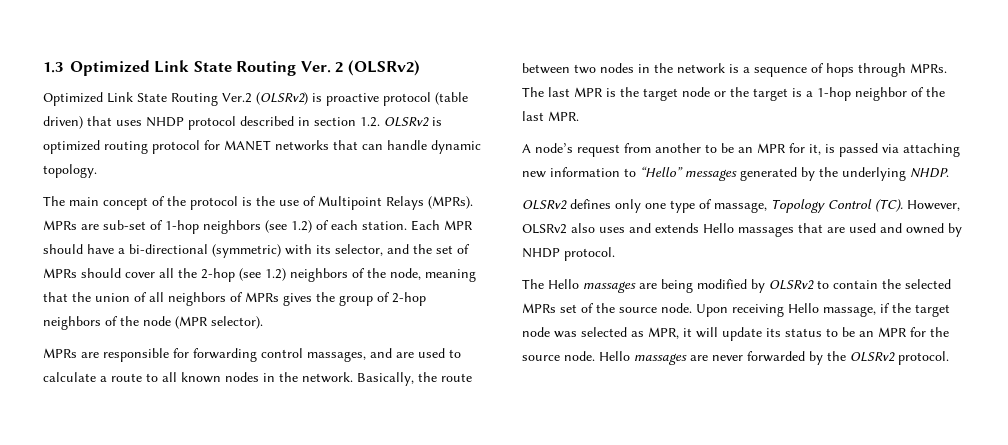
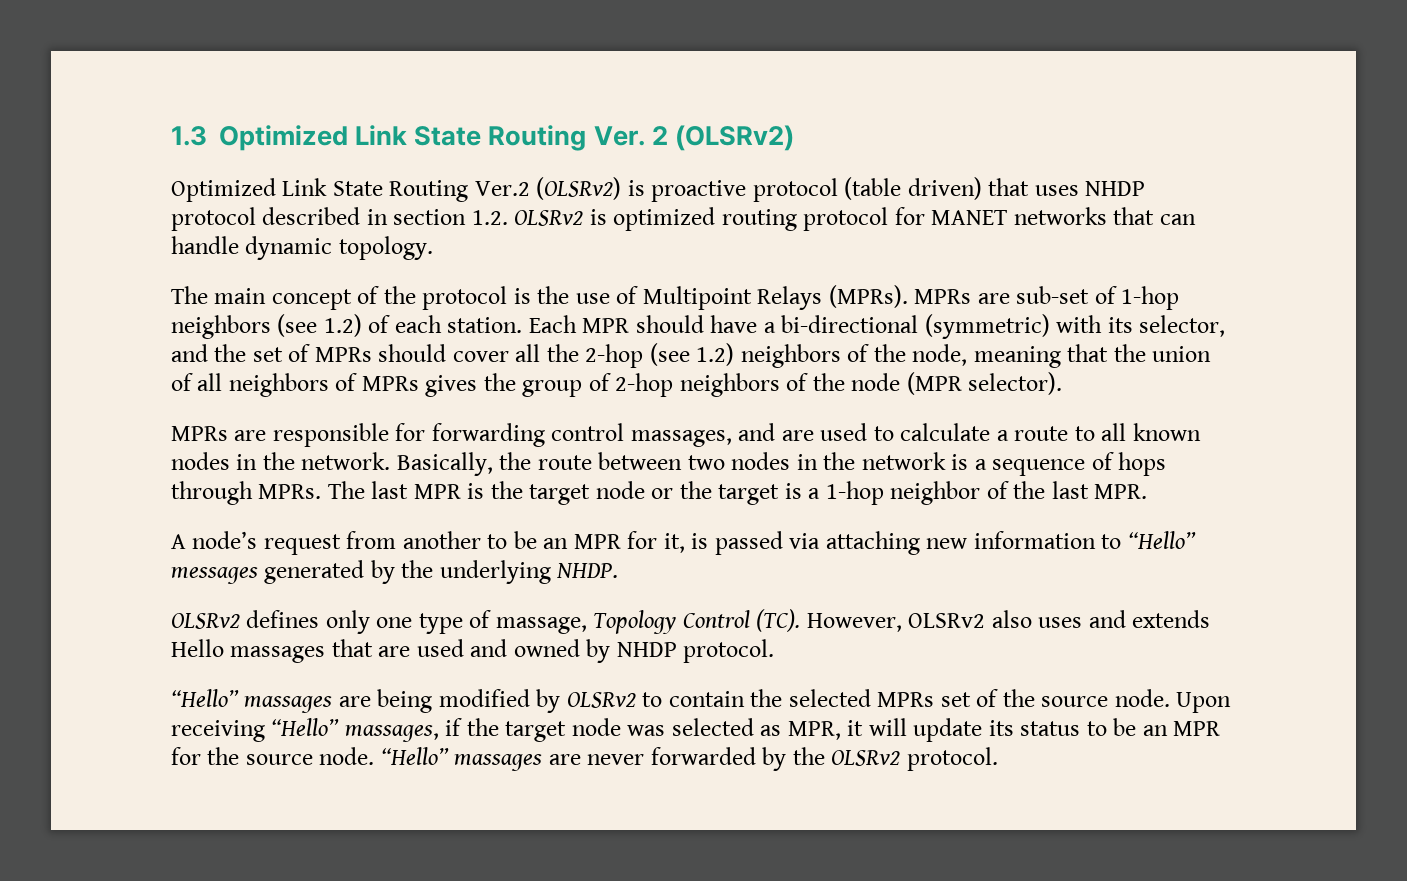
- The Hello massages are being modified by OLSRv2 to contain the selected MPRs set of the source node.
+ “Hello” massages are being modified by OLSRv2 to contain the selected MPRs set of the source node.
- Upon receiving Hello massage, if the target node was selected as MPR, it will update its status to be an MPR for the source node.
+ Upon receiving “Hello” massages, if the target node was selected as MPR, it will update its status to be an MPR for the source node.
- Hello massages are never forwarded by the OLSRv2 protocol.
+ “Hello” massages are never forwarded by the OLSRv2 protocol.

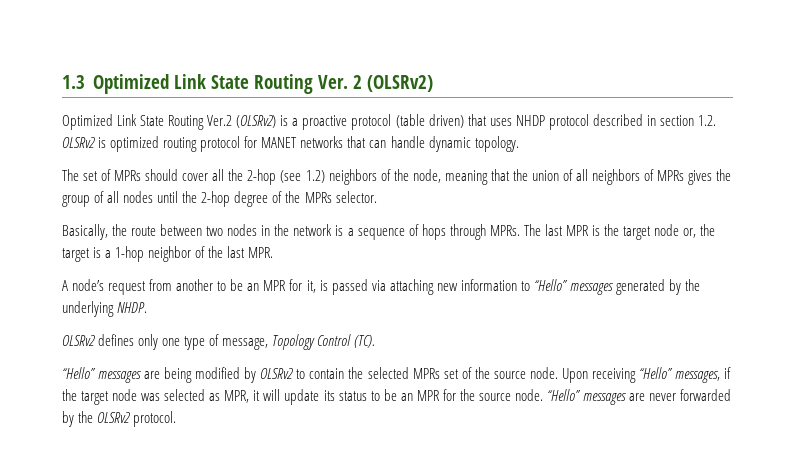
- Optimized Link State Routing Ver.2 (OLSRv2) is proactive protocol (table driven) that uses NHDP protocol described in section 1.2. OLSRv2 is optimized routing protocol for MANET networks that can handle dynamic topology.
+ Optimized Link State Routing Ver.2 (OLSRv2) is a proactive protocol (table driven) that uses NHDP protocol described in section 1.2. OLSRv2 is optimized routing protocol for MANET networks that can handle dynamic topology.
- The main concept of the protocol is the use of Multipoint Relays (MPRs). MPRs are sub-set of 1-hop neighbors (see 1.2) of each station. Each MPR should have a bi-directional (symmetric) with its selector, and the set of MPRs should cover all the 2-hop (see 1.2) neighbors of the node, meaning that the union of all neighbors of MPRs gives the group of 2-hop neighbors of the node (MPR selector).
- MPRs are responsible for forwarding control massages, and are used to calculate a route to all known nodes in the network. Basically, the route between two nodes in the network is a sequence of hops through MPRs.
+ The set of MPRs should cover all the 2-hop (see 1.2) neighbors of the node, meaning that the union of all neighbors of MPRs gives the group of all nodes until the 2-hop degree of the MPRs selector.
+ Basically, the route between two nodes in the network is a sequence of hops through MPRs.
- The last MPR is the target node or the target is a 1-hop neighbor of the last MPR.
+ The last MPR is the target node or, the target is a 1-hop neighbor of the last MPR.
- OLSRv2 defines only one type of massage, Topology Control (TC). However, OLSRv2 also uses and extends Hello massages that are used and owned by NHDP protocol.
- “Hello” massages are being modified by OLSRv2 to contain the selected MPRs set of the source node.
+ OLSRv2 defines only one type of message, Topology Control (TC).
+ “Hello” messages are being modified by OLSRv2 to contain the selected MPRs set of the source node.
- Upon receiving “Hello” massages, if the target node was selected as MPR, it will update its status to be an MPR for the source node.
+ Upon receiving “Hello” messages, if the target node was selected as MPR, it will update its status to be an MPR for the source node.
- “Hello” massages are never forwarded by the OLSRv2 protocol.
+ “Hello” messages are never forwarded by the OLSRv2 protocol.

